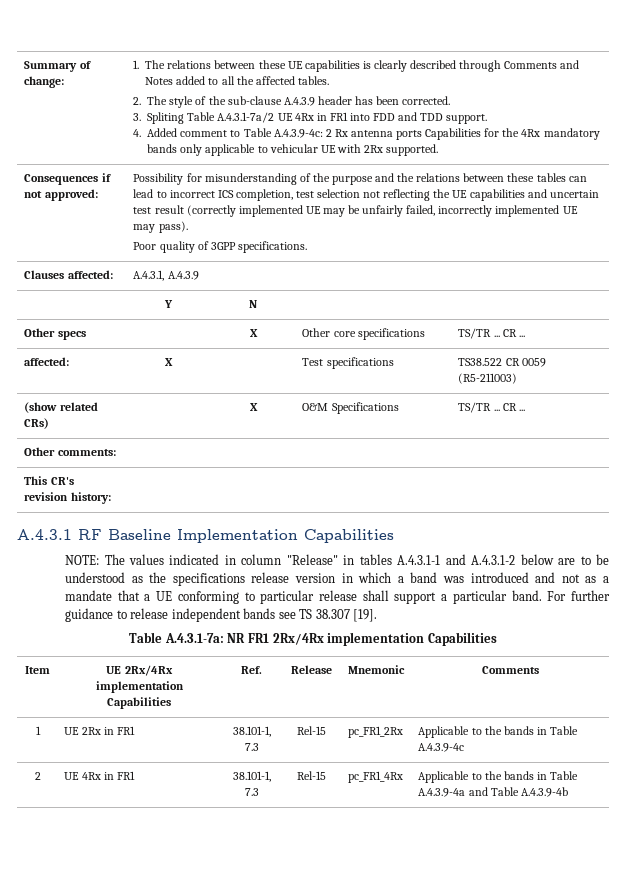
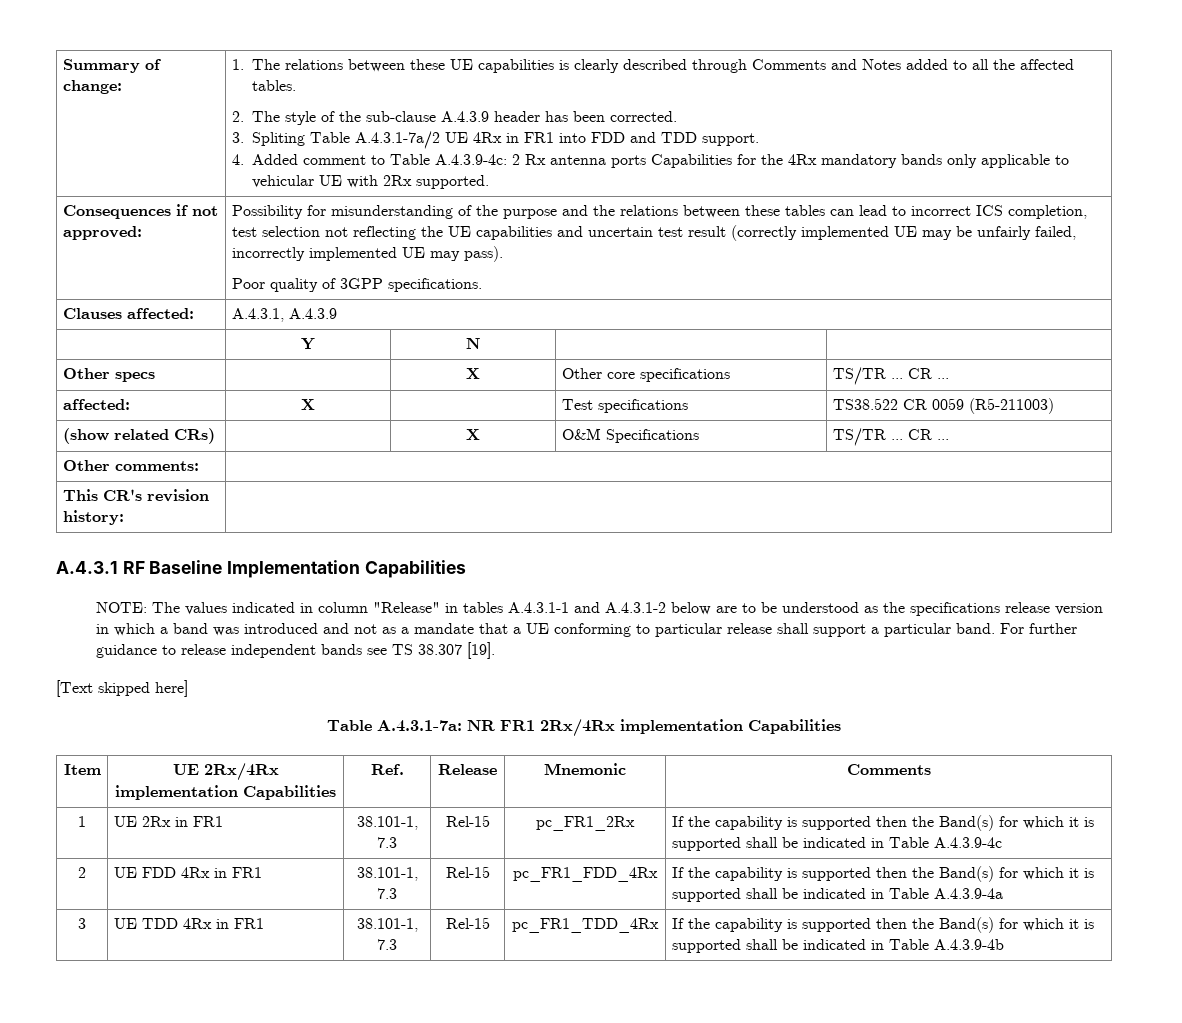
+ [Text skipped here]
- 1 | UE 2Rx in FR1 | 38.101-1, 7.3 | Rel-15 | pc_FR1_2Rx | Applicable to the bands in Table A.4.3.9-4c
+ 1 | UE 2Rx in FR1 | 38.101-1, 7.3 | Rel-15 | pc_FR1_2Rx | If the capability is supported then the Band(s) for which it is supported shall be indicated in Table A.4.3.9-4c
- 2 | UE 4Rx in FR1 | 38.101-1, 7.3 | Rel-15 | pc_FR1_4Rx | Applicable to the bands in Table A.4.3.9-4a and Table A.4.3.9-4b
+ 2 | UE FDD 4Rx in FR1 | 38.101-1, 7.3 | Rel-15 | pc_FR1_FDD_4Rx | If the capability is supported then the Band(s) for which it is supported shall be indicated in Table A.4.3.9-4a
+ 3 | UE TDD 4Rx in FR1 | 38.101-1, 7.3 | Rel-15 | pc_FR1_TDD_4Rx | If the capability is supported then the Band(s) for which it is supported shall be indicated in Table A.4.3.9-4b

